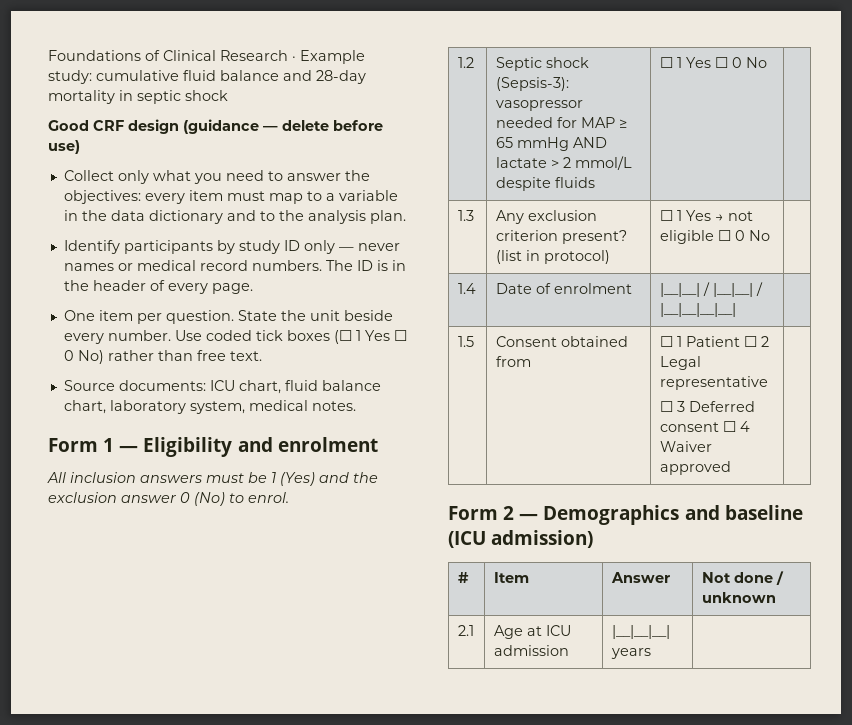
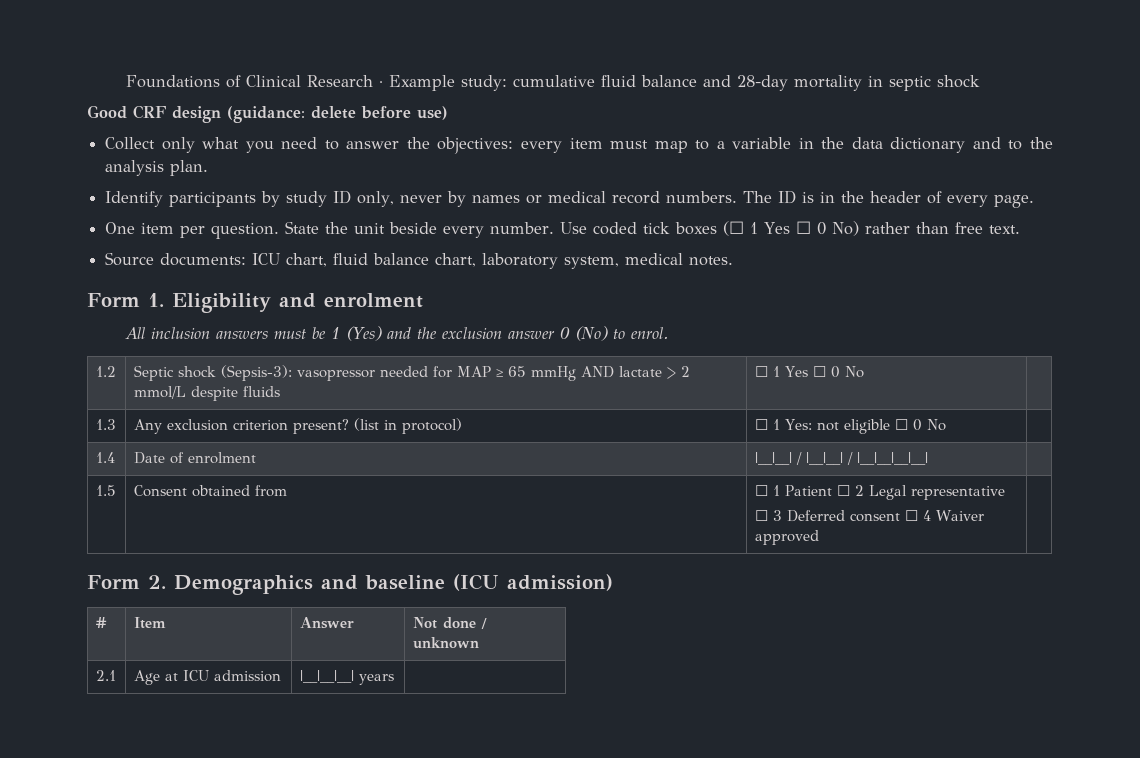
- Good CRF design (guidance — delete before use)
+ Good CRF design (guidance: delete before use)
- Identify participants by study ID only — never names or medical record numbers.
+ Identify participants by study ID only, never by names or medical record numbers.
- Form 1 — Eligibility and enrolment
+ Form 1. Eligibility and enrolment
- 1.3 | Any exclusion criterion present? (list in protocol) | ☐ 1 Yes → not eligible ☐ 0 No |
+ 1.3 | Any exclusion criterion present? (list in protocol) | ☐ 1 Yes: not eligible ☐ 0 No |
- Form 2 — Demographics and baseline (ICU admission)
+ Form 2. Demographics and baseline (ICU admission)

